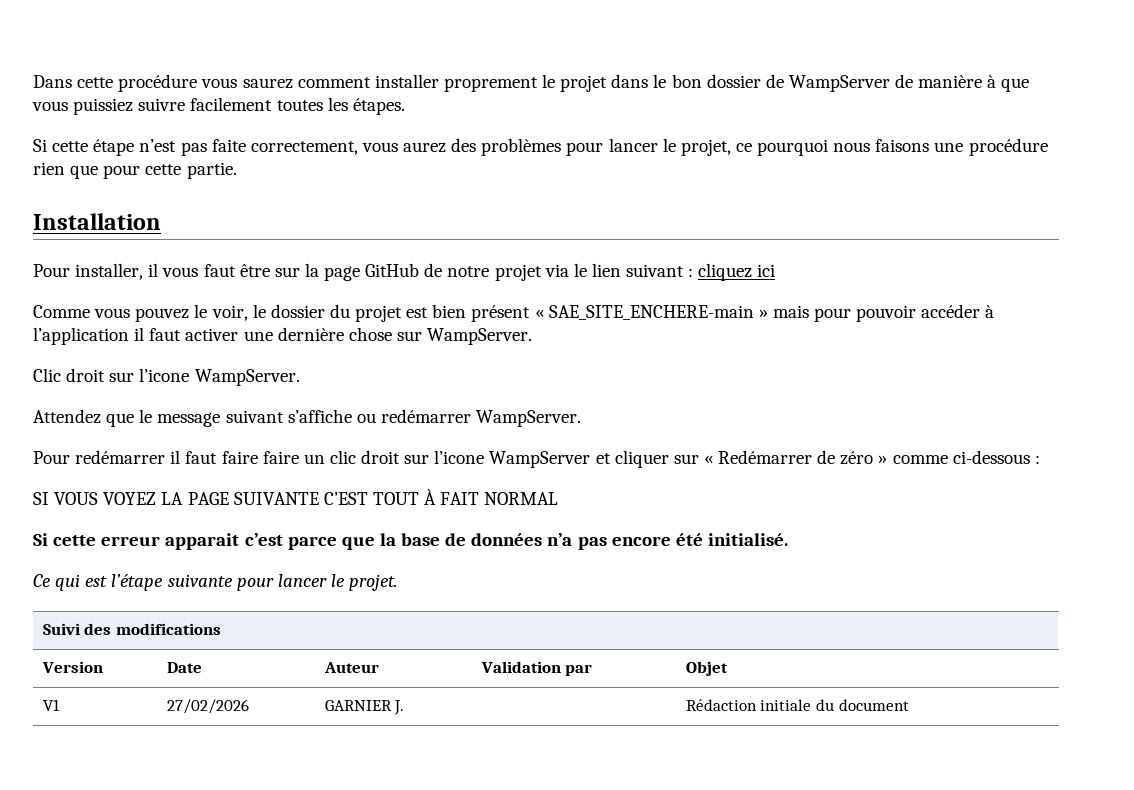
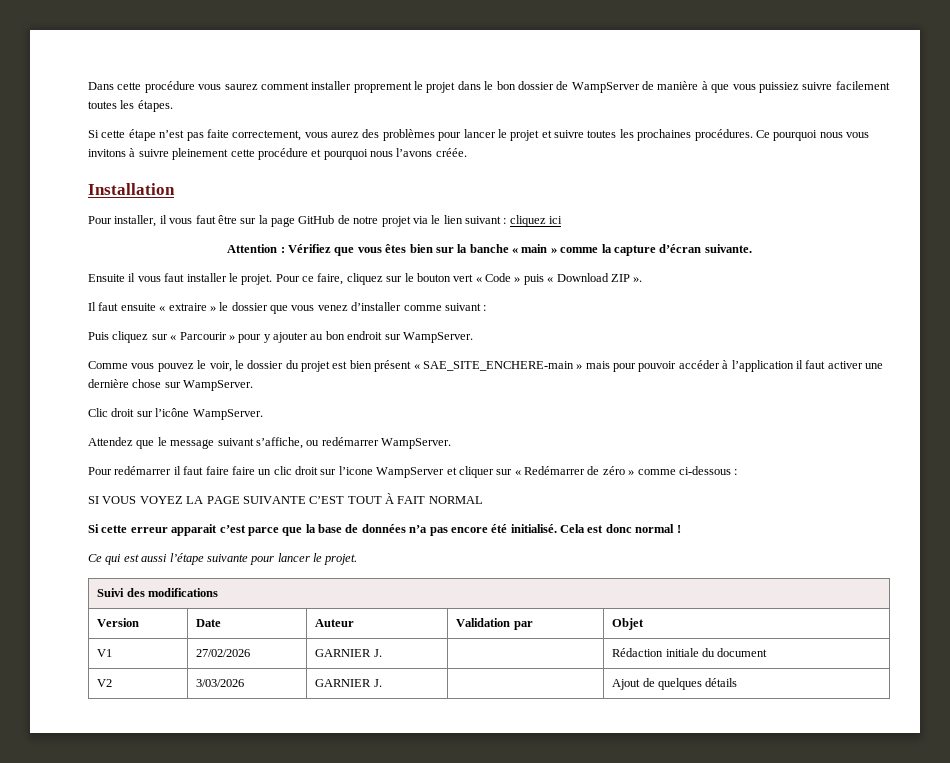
- Si cette étape n’est pas faite correctement, vous aurez des problèmes pour lancer le projet, ce pourquoi nous faisons une procédure rien que pour cette partie.
+ Si cette étape n’est pas faite correctement, vous aurez des problèmes pour lancer le projet et suivre toutes les prochaines procédures. Ce pourquoi nous vous invitons à suivre pleinement cette procédure et pourquoi nous l’avons créée.
+ Attention : Vérifiez que vous êtes bien sur la banche « main » comme la capture d’écran suivante.
+ Ensuite il vous faut installer le projet. Pour ce faire, cliquez sur le bouton vert « Code » puis « Download ZIP ».
+ Il faut ensuite « extraire » le dossier que vous venez d’installer comme suivant :
+ Puis cliquez sur « Parcourir » pour y ajouter au bon endroit sur WampServer.
- Clic droit sur l’icone WampServer.
+ Clic droit sur l’icône WampServer.
- Attendez que le message suivant s’affiche ou redémarrer WampServer.
+ Attendez que le message suivant s’affiche, ou redémarrer WampServer.
+ Cela est donc normal !
- Ce qui est l’étape suivante pour lancer le projet.
+ Ce qui est aussi l’étape suivante pour lancer le projet.
+ V2 | 3/03/2026 | GARNIER J. | | Ajout de quelques détails

